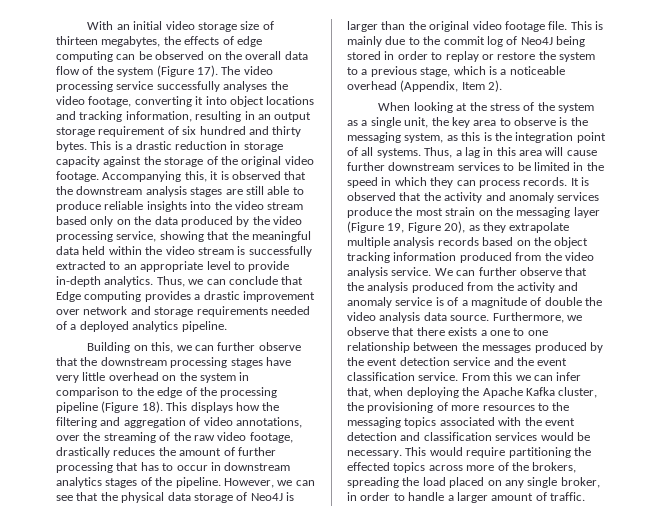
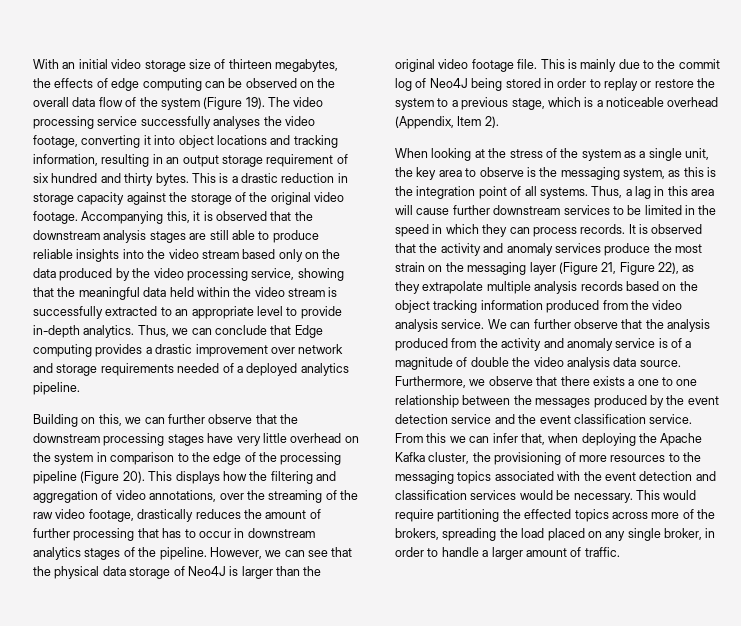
- With an initial video storage size of thirteen megabytes, the effects of edge computing can be observed on the overall data flow of the system (Figure 17).
+ With an initial video storage size of thirteen megabytes, the effects of edge computing can be observed on the overall data flow of the system (Figure 19).
- Building on this, we can further observe that the downstream processing stages have very little overhead on the system in comparison to the edge of the processing pipeline (Figure 18).
+ Building on this, we can further observe that the downstream processing stages have very little overhead on the system in comparison to the edge of the processing pipeline (Figure 20).
- It is observed that the activity and anomaly services produce the most strain on the messaging layer (Figure 19, Figure 20), as they extrapolate multiple analysis records based on the object tracking information produced from the video analysis service.
+ It is observed that the activity and anomaly services produce the most strain on the messaging layer (Figure 21, Figure 22), as they extrapolate multiple analysis records based on the object tracking information produced from the video analysis service.

